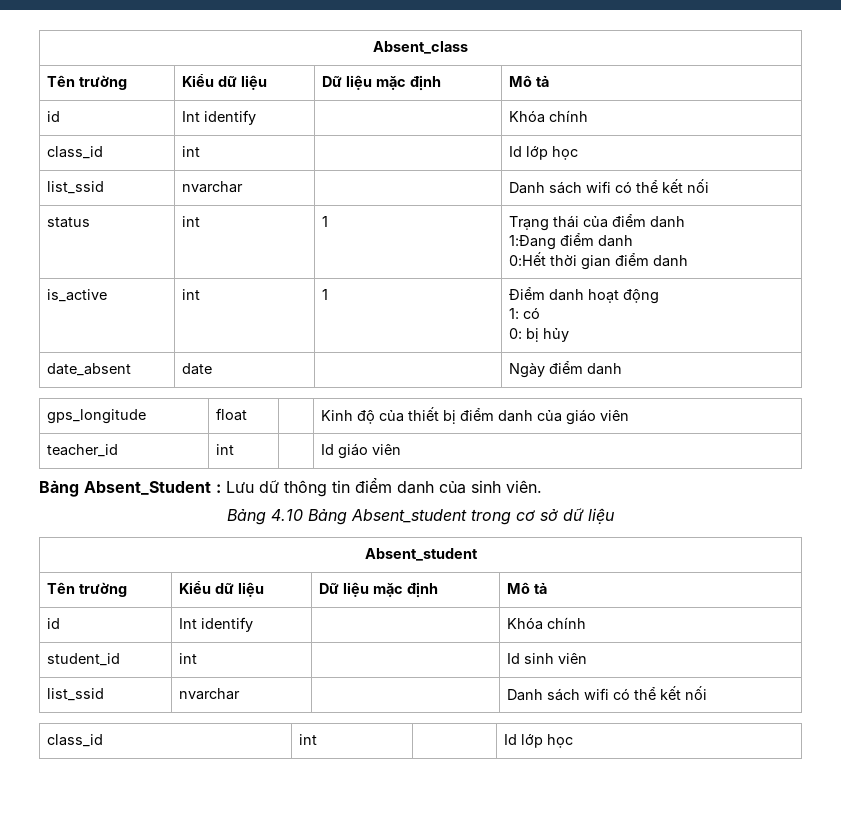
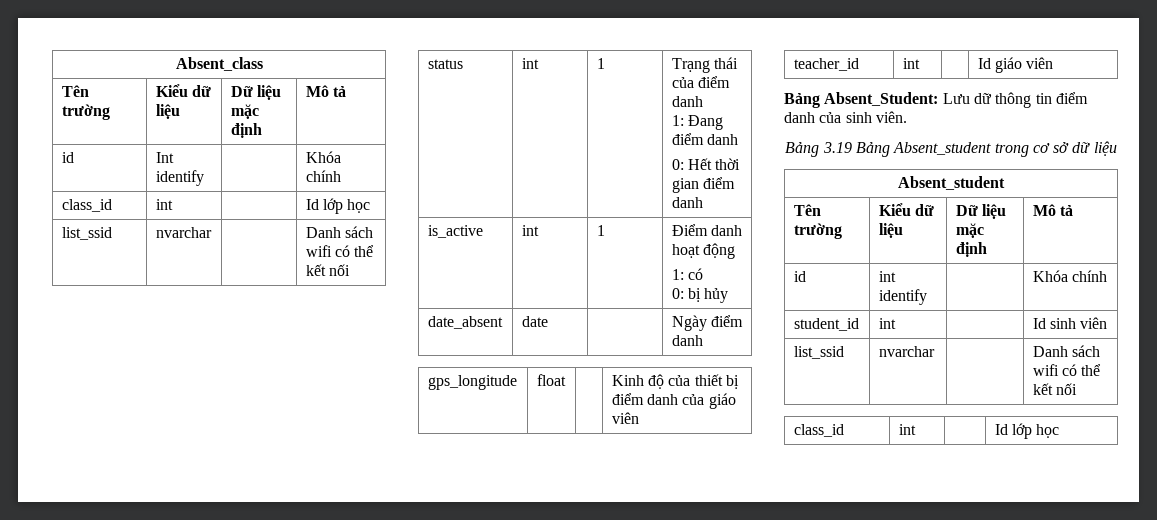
  status | int | 1 | Trạng thái của điểm danh
- 1:Đang điểm danh
- 0:Hết thời gian điểm danh
+ 1: Đang điểm danh
+ 0: Hết thời gian điểm danh
- Bảng Absent_Student : Lưu dữ thông tin điểm danh của sinh viên.
+ Bảng Absent_Student: Lưu dữ thông tin điểm danh của sinh viên.
- Bảng 4.10 Bảng Absent_student trong cơ sở dữ liệu
+ Bảng 3.19 Bảng Absent_student trong cơ sở dữ liệu
  Absent_student
  Tên trường | Kiểu dữ liệu | Dữ liệu mặc định | Mô tả
- id | Int identify | | Khóa chính
+ id | int identify | | Khóa chính

